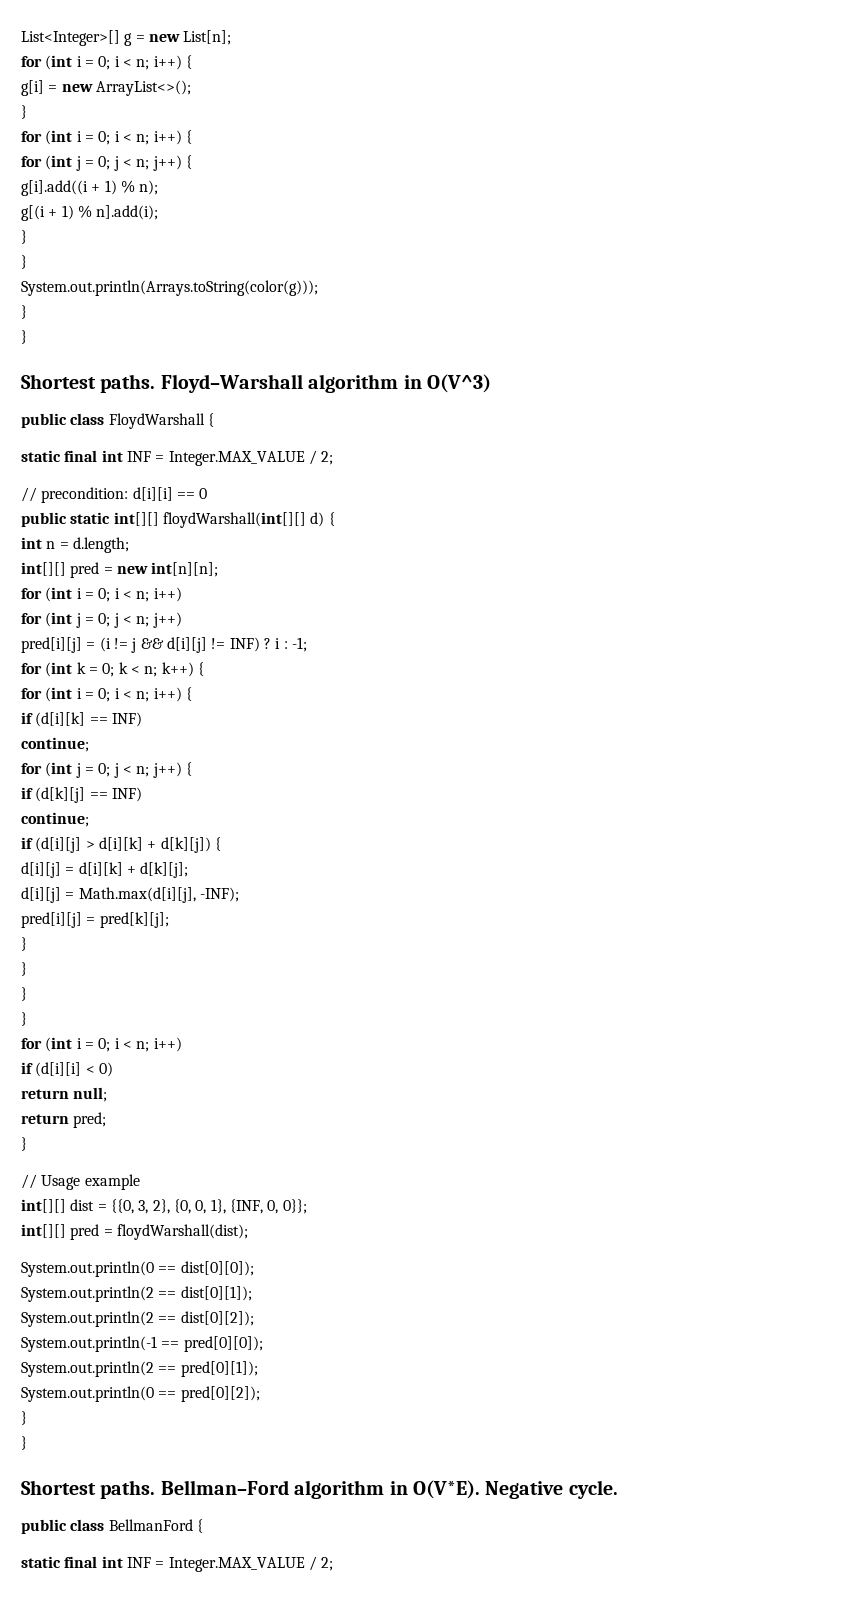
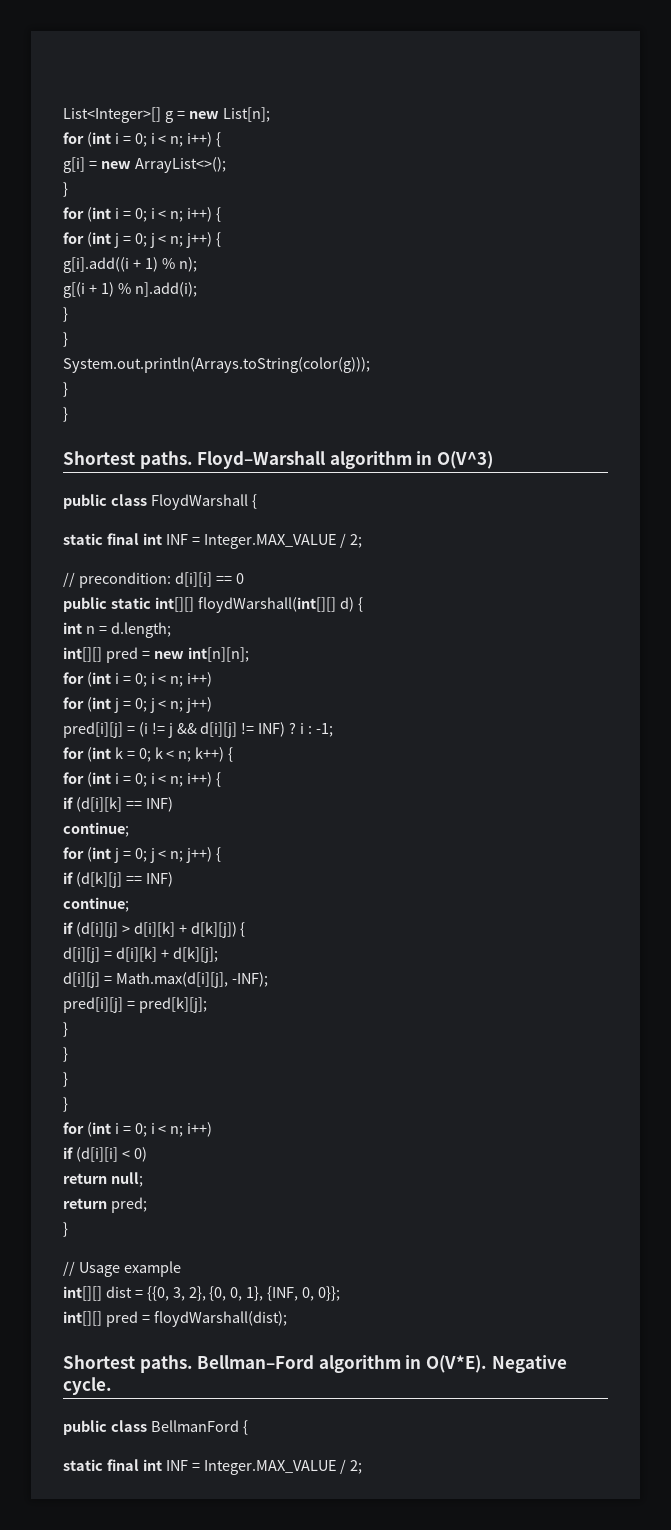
- System.out.println(0 == dist[0][0]);
- System.out.println(2 == dist[0][1]);
- System.out.println(2 == dist[0][2]);
- System.out.println(-1 == pred[0][0]);
- System.out.println(2 == pred[0][1]);
- System.out.println(0 == pred[0][2]);
- }
- }

